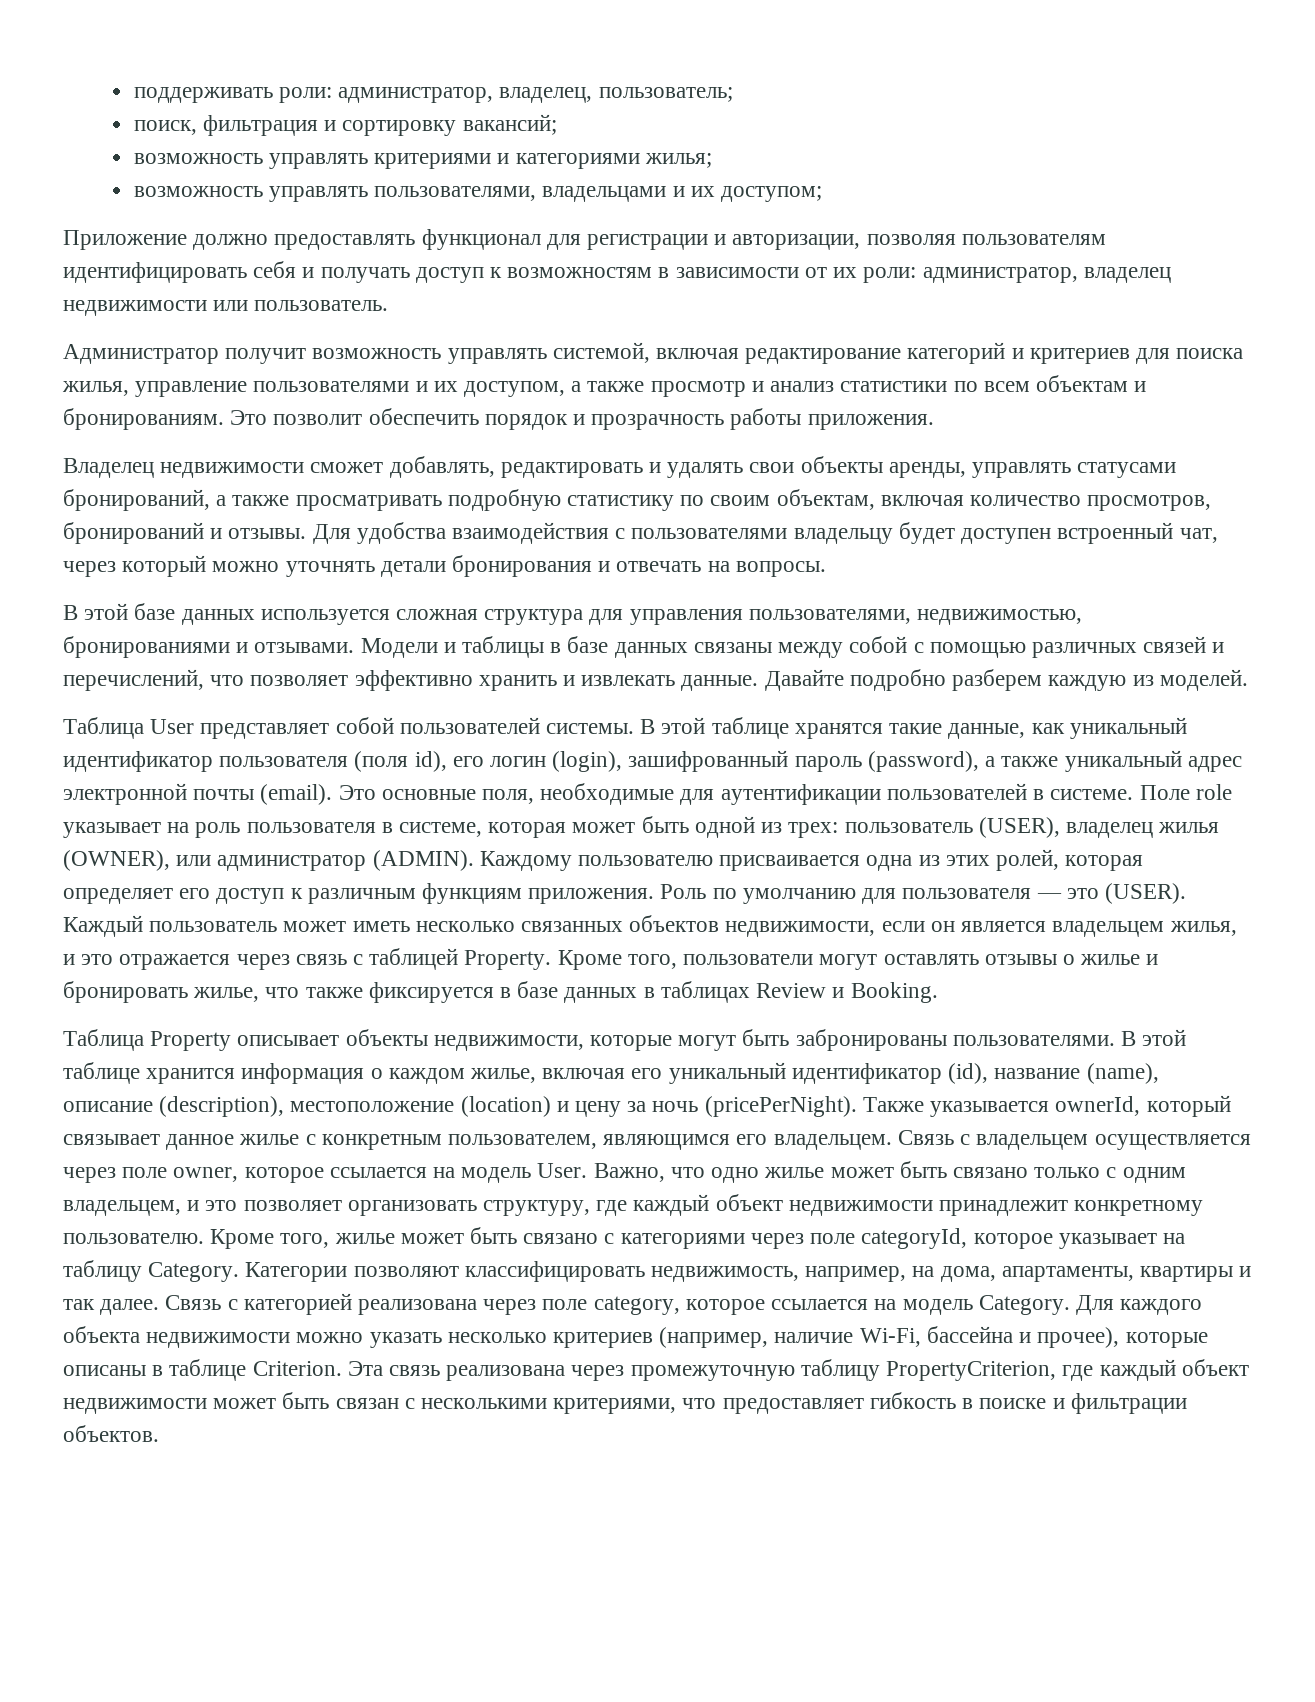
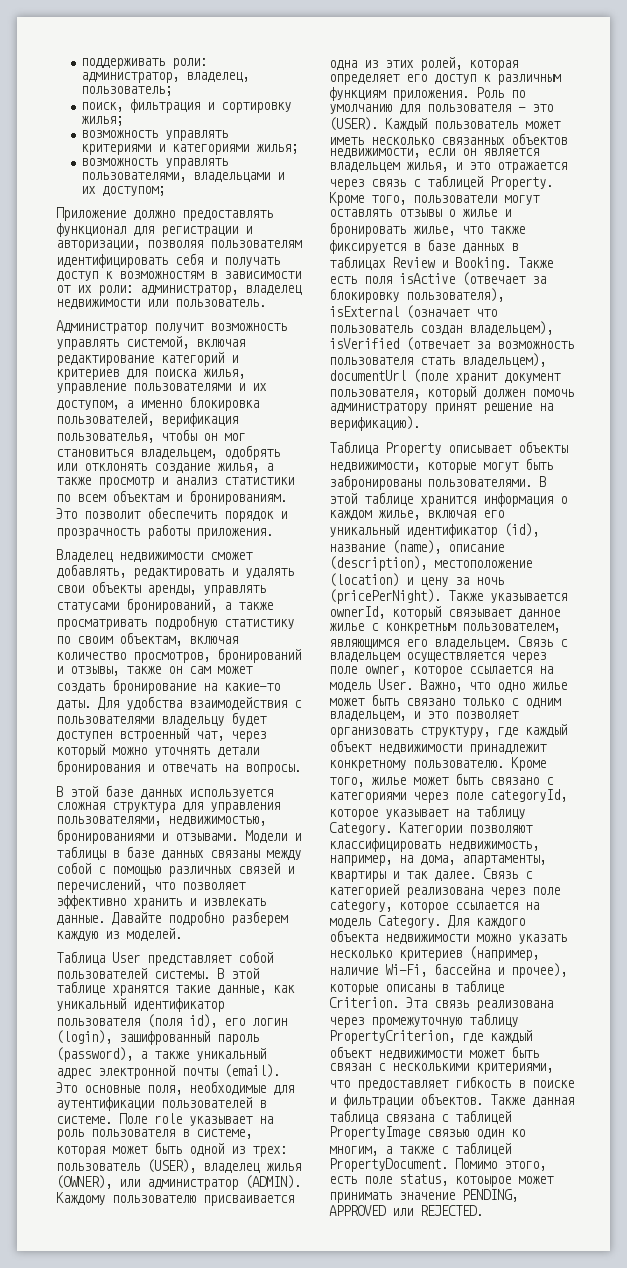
- поиск, фильтрация и сортировку вакансий;
+ поиск, фильтрация и сортировку жилья;
- Администратор получит возможность управлять системой, включая редактирование категорий и критериев для поиска жилья, управление пользователями и их доступом, а также просмотр и анализ статистики по всем объектам и бронированиям.
+ Администратор получит возможность управлять системой, включая редактирование категорий и критериев для поиска жилья, управление пользователями и их доступом, а именно блокировка пользователей, верификация пользователья, чтобы он мог становиться владельцем, одобрять или отклонять создание жилья, а также просмотр и анализ статистики по всем объектам и бронированиям.
- Владелец недвижимости сможет добавлять, редактировать и удалять свои объекты аренды, управлять статусами бронирований, а также просматривать подробную статистику по своим объектам, включая количество просмотров, бронирований и отзывы.
+ Владелец недвижимости сможет добавлять, редактировать и удалять свои объекты аренды, управлять статусами бронирований, а также просматривать подробную статистику по своим объектам, включая количество просмотров, бронирований и отзывы, также он сам может создать бронирование на какие-то даты.
+ Также есть поля isActive (отвечает за блокировку пользователя), isExternal (означает что пользователь создан владельцем), isVerified (отвечает за возможность пользователя стать владельцем), documentUrl (поле хранит документ пользователя, который должен помочь администратору принят решение на верификацию).
+ Также данная таблица связана с таблицей PropertyImage связью один ко многим, а также с таблицей PropertyDocument. Помимо этого, есть поле status, котоырое может принимать значение PENDING, APPROVED или REJECTED.

